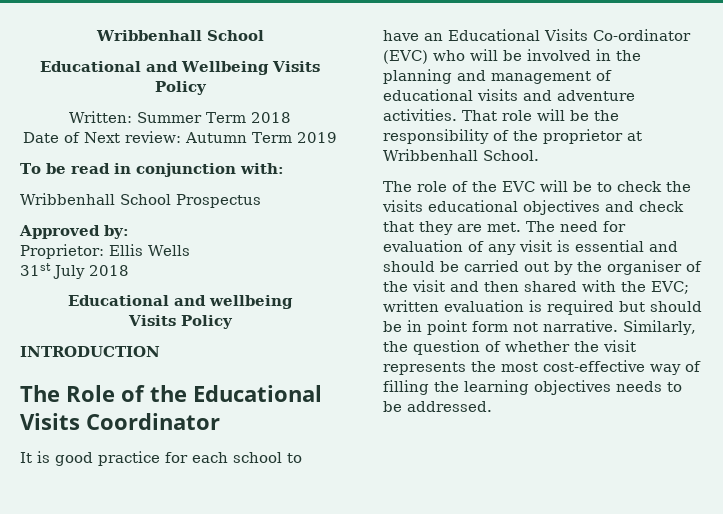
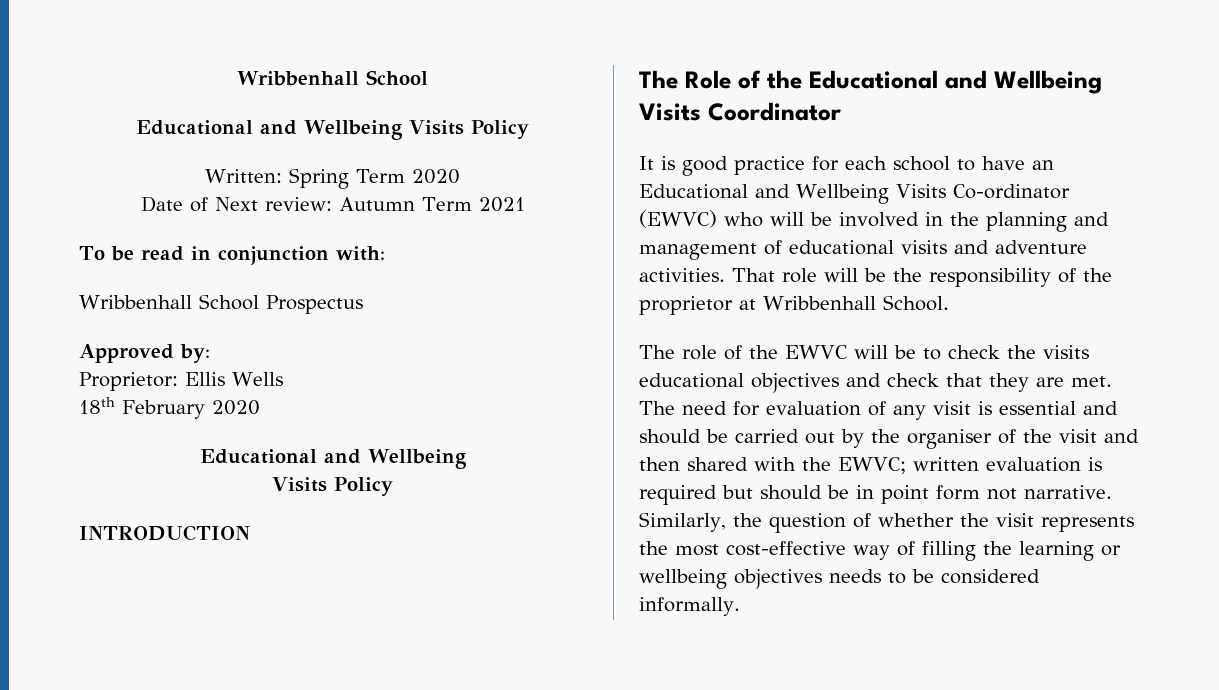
- Written: Summer Term 2018
+ Written: Spring Term 2020
- Date of Next review: Autumn Term 2019
+ Date of Next review: Autumn Term 2021
- 31st July 2018
- Educational and wellbeing
+ 18th February 2020
+ Educational and Wellbeing
- The Role of the Educational Visits Coordinator
+ The Role of the Educational and Wellbeing Visits Coordinator
- It is good practice for each school to have an Educational Visits Co-ordinator (EVC) who will be involved in the planning and management of educational visits and adventure activities.
+ It is good practice for each school to have an Educational and Wellbeing Visits Co-ordinator (EWVC) who will be involved in the planning and management of educational visits and adventure activities.
- The role of the EVC will be to check the visits educational objectives and check that they are met.
+ The role of the EWVC will be to check the visits educational objectives and check that they are met.
- The need for evaluation of any visit is essential and should be carried out by the organiser of the visit and then shared with the EVC; written evaluation is required but should be in point form not narrative.
+ The need for evaluation of any visit is essential and should be carried out by the organiser of the visit and then shared with the EWVC; written evaluation is required but should be in point form not narrative.
- Similarly, the question of whether the visit represents the most cost-effective way of filling the learning objectives needs to be addressed.
+ Similarly, the question of whether the visit represents the most cost-effective way of filling the learning or wellbeing objectives needs to be considered informally.

